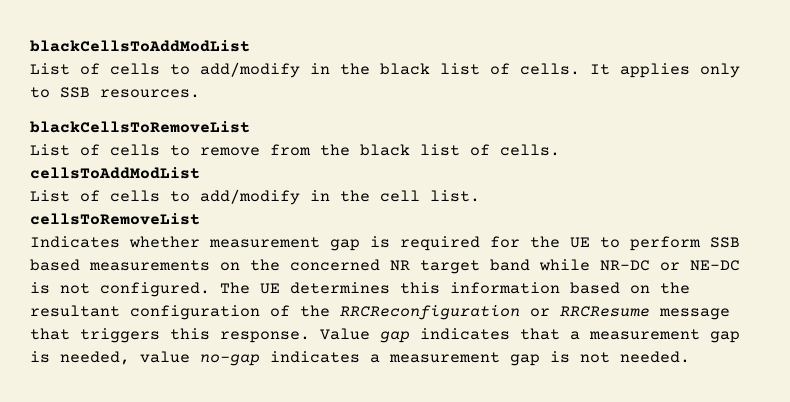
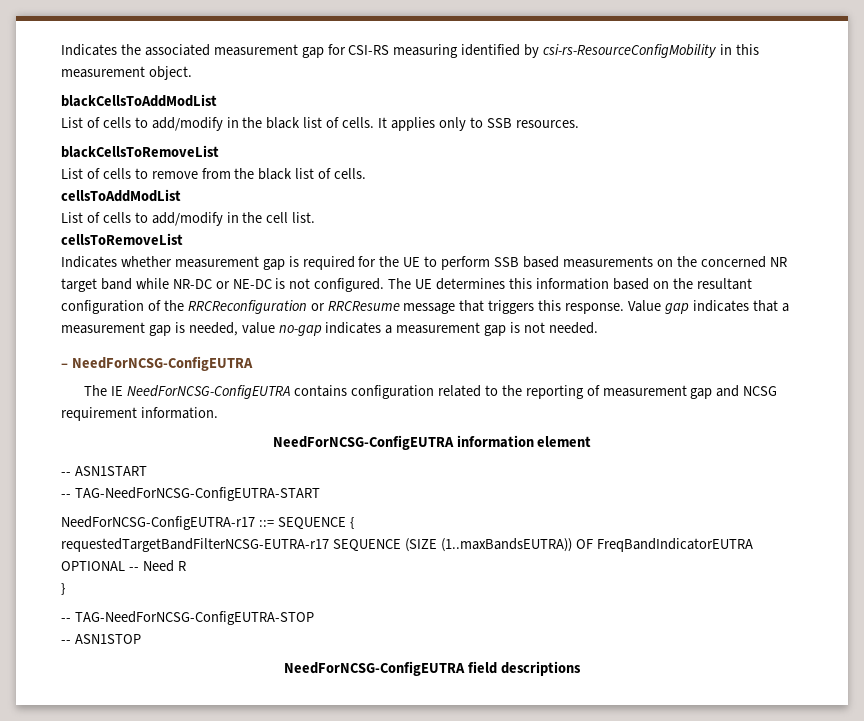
+ Indicates the associated measurement gap for CSI-RS measuring identified by csi-rs-ResourceConfigMobility in this measurement object.
+ – NeedForNCSG-ConfigEUTRA
+ The IE NeedForNCSG-ConfigEUTRA contains configuration related to the reporting of measurement gap and NCSG requirement information.
+ NeedForNCSG-ConfigEUTRA information element
+ -- ASN1START
+ -- TAG-NeedForNCSG-ConfigEUTRA-START
+ NeedForNCSG-ConfigEUTRA-r17 ::= SEQUENCE {
+ requestedTargetBandFilterNCSG-EUTRA-r17 SEQUENCE (SIZE (1..maxBandsEUTRA)) OF FreqBandIndicatorEUTRA OPTIONAL -- Need R
+ }
+ -- TAG-NeedForNCSG-ConfigEUTRA-STOP
+ -- ASN1STOP
+ NeedForNCSG-ConfigEUTRA field descriptions

